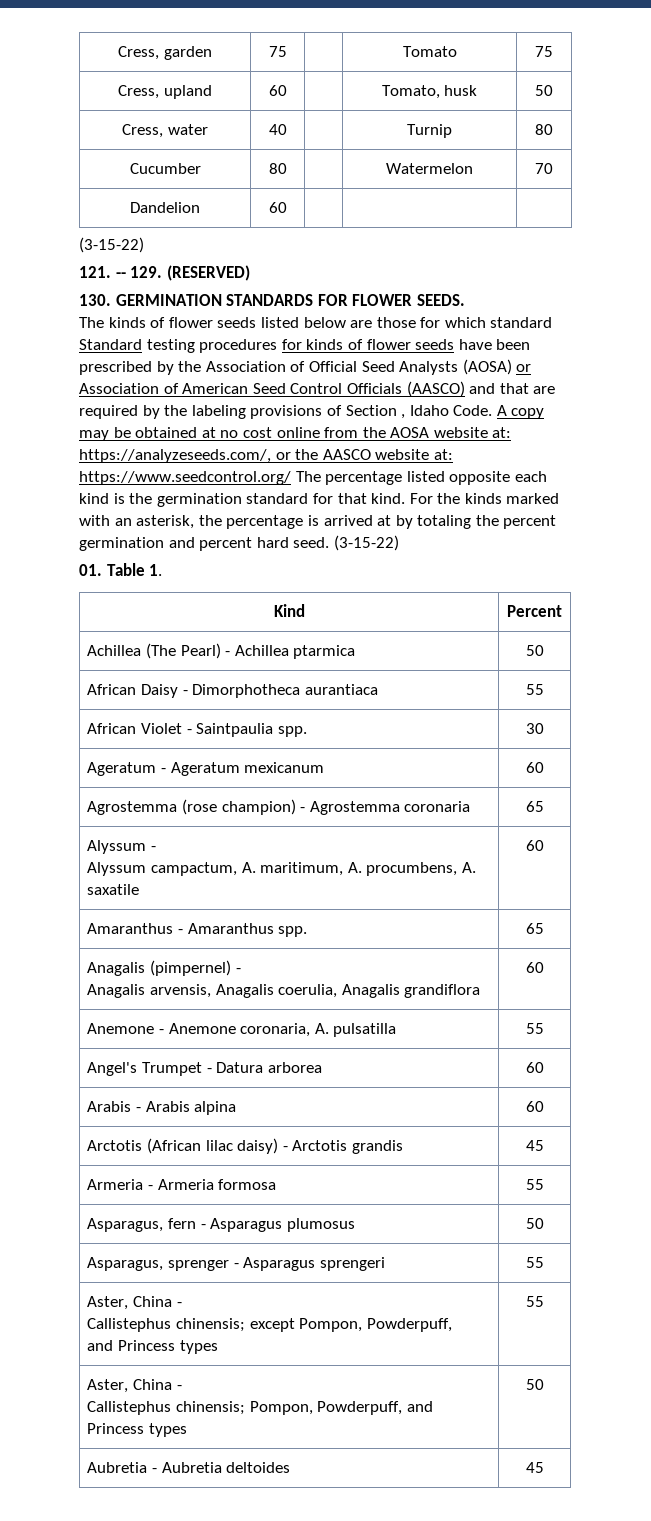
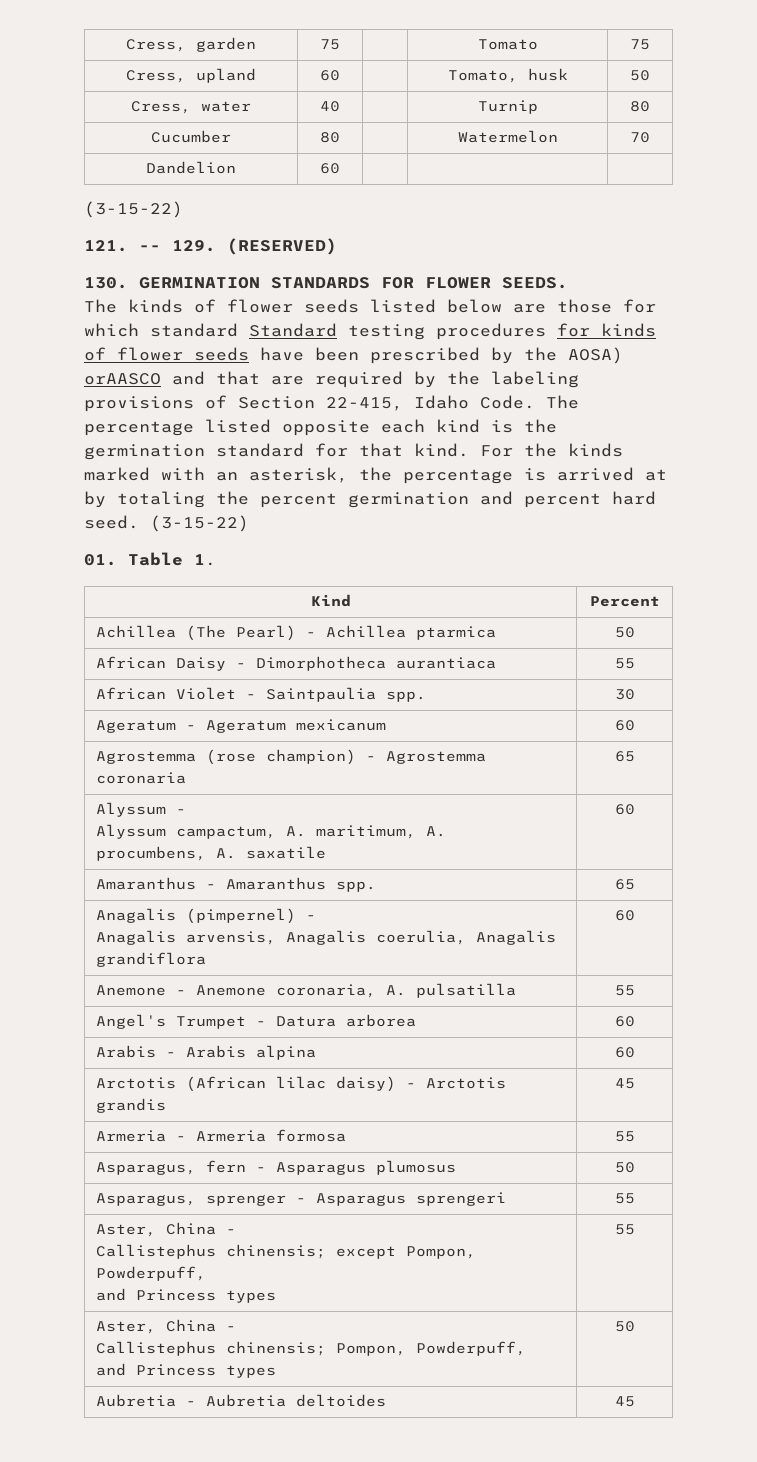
- The kinds of flower seeds listed below are those for which standard Standard testing procedures for kinds of flower seeds have been prescribed by the Association of Official Seed Analysts (AOSA) or Association of American Seed Control Officials (AASCO) and that are required by the labeling provisions of Section , Idaho Code.
+ The kinds of flower seeds listed below are those for which standard Standard testing procedures for kinds of flower seeds have been prescribed by the AOSA) orAASCO and that are required by the labeling provisions of Section 22-415, Idaho Code.
- A copy may be obtained at no cost online from the AOSA website at: https://analyzeseeds.com/, or the AASCO website at: https://www.seedcontrol.org/ The percentage listed opposite each kind is the germination standard for that kind.
+ The percentage listed opposite each kind is the germination standard for that kind.

